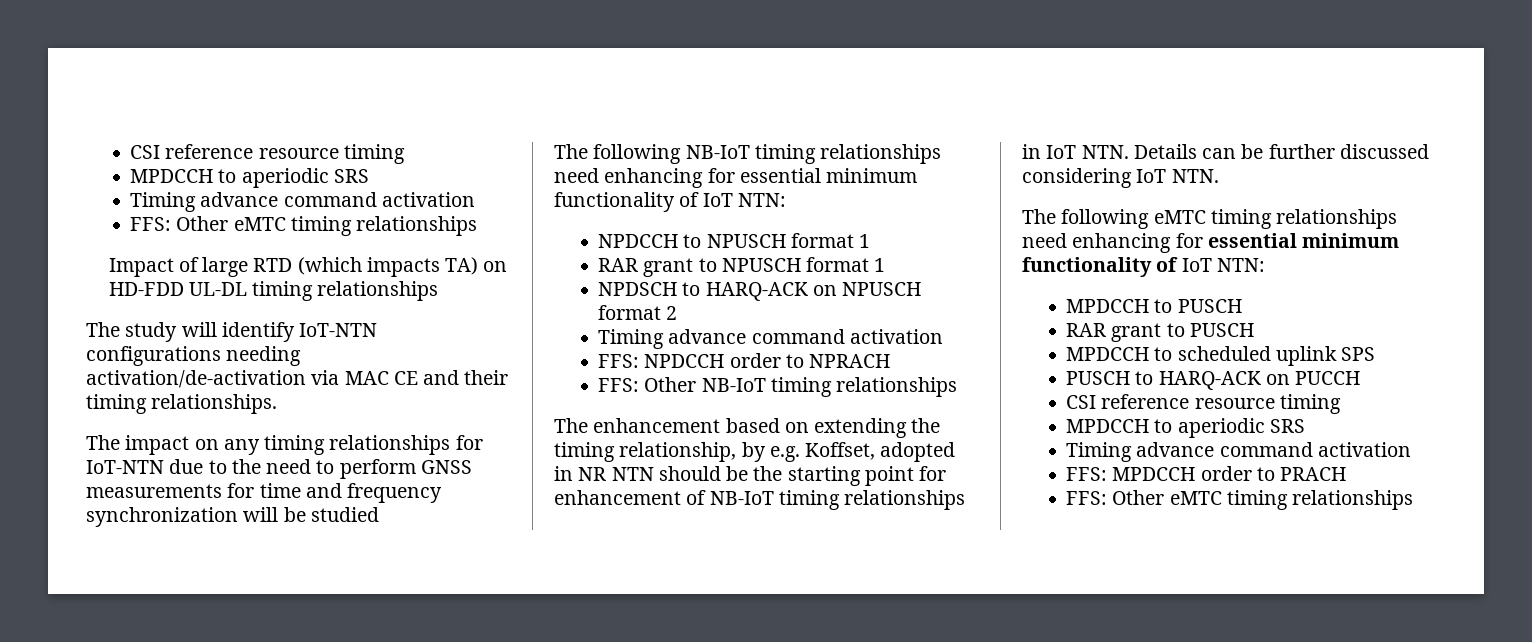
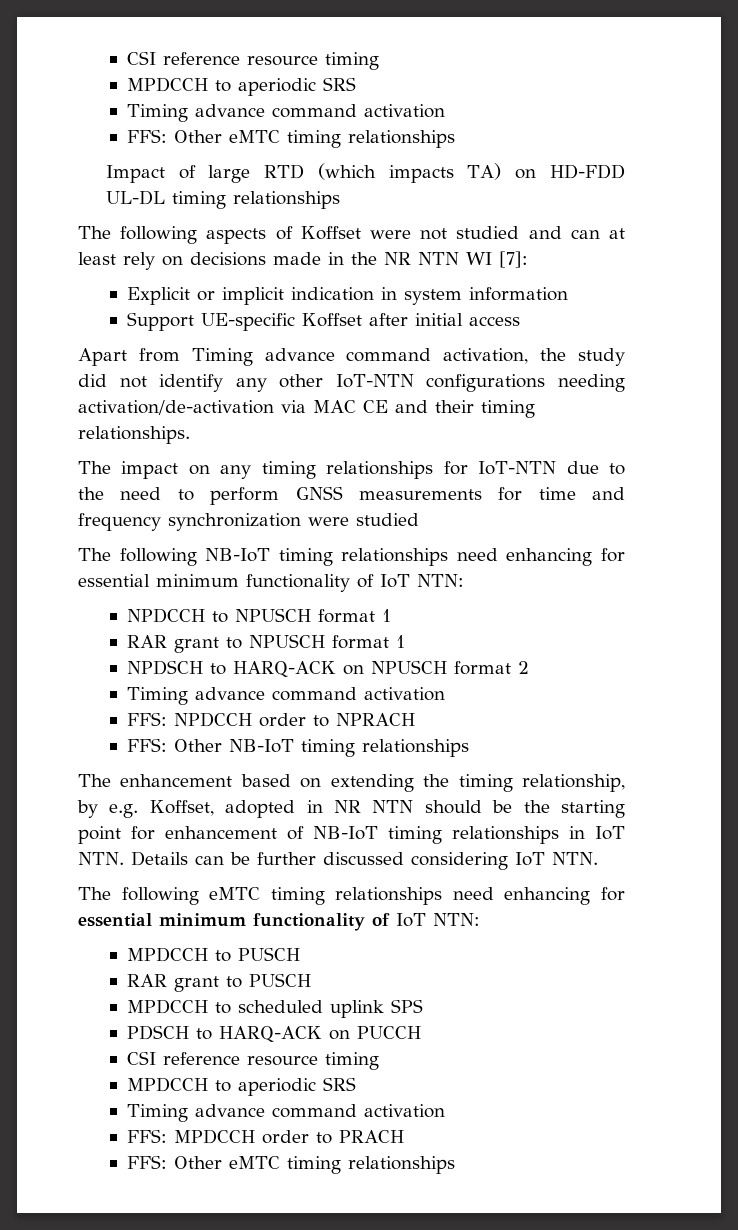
- The study will identify IoT-NTN configurations needing activation/de-activation via MAC CE and their timing relationships.
+ The following aspects of Koffset were not studied and can at least rely on decisions made in the NR NTN WI [7]:
+ Explicit or implicit indication in system information
+ Support UE-specific Koffset after initial access
+ Apart from Timing advance command activation, the study did not identify any other IoT-NTN configurations needing activation/de-activation via MAC CE and their timing relationships.
- The impact on any timing relationships for IoT-NTN due to the need to perform GNSS measurements for time and frequency synchronization will be studied
+ The impact on any timing relationships for IoT-NTN due to the need to perform GNSS measurements for time and frequency synchronization were studied
- PUSCH to HARQ-ACK on PUCCH
+ PDSCH to HARQ-ACK on PUCCH

